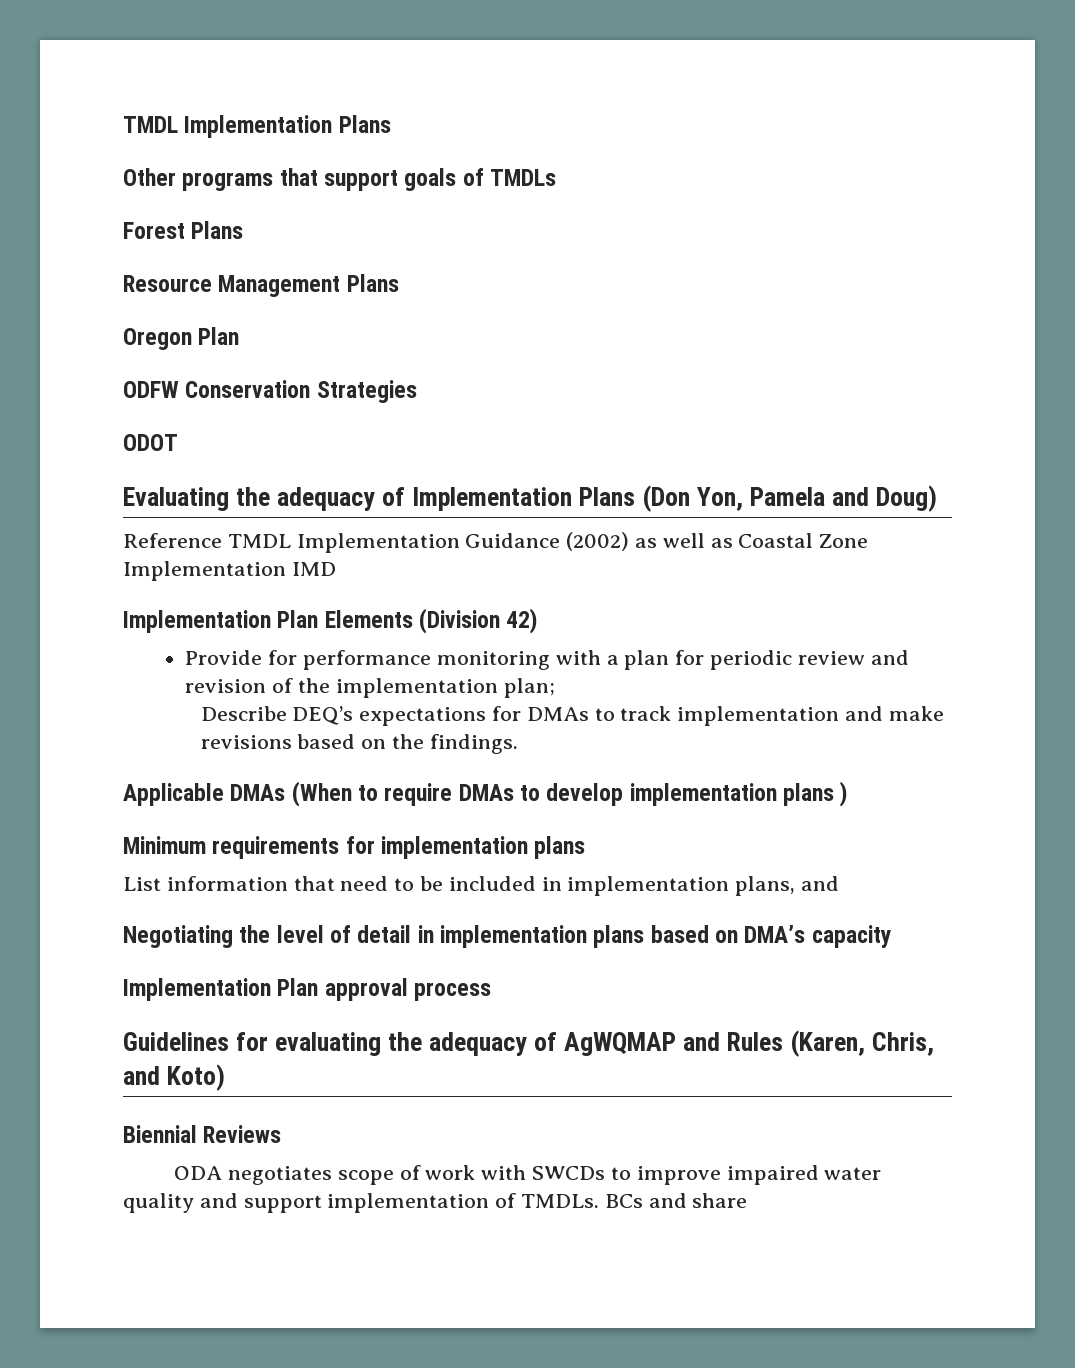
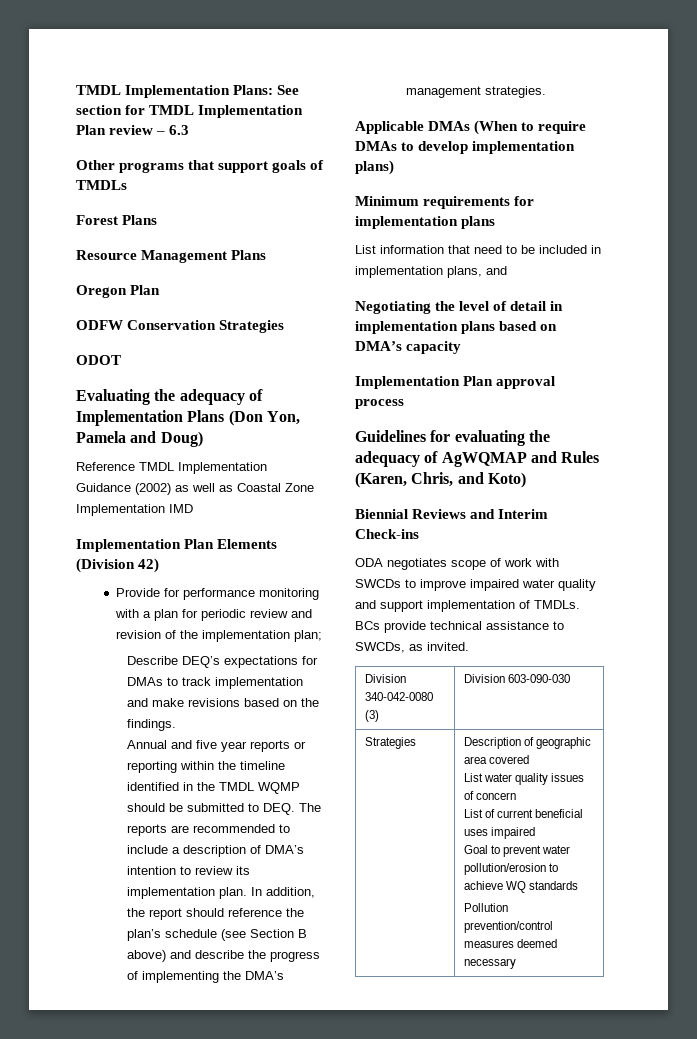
- TMDL Implementation Plans
+ TMDL Implementation Plans: See section for TMDL Implementation Plan review – 6.3
+ Annual and five year reports or reporting within the timeline identified in the TMDL WQMP should be submitted to DEQ. The reports are recommended to include a description of DMA’s intention to review its implementation plan. In addition, the report should reference the plan’s schedule (see Section B above) and describe the progress of implementing the DMA’s management strategies.
- Applicable DMAs (When to require DMAs to develop implementation plans )
+ Applicable DMAs (When to require DMAs to develop implementation plans)
- Biennial Reviews
+ Biennial Reviews and Interim Check-ins
- BCs and share
+ BCs provide technical assistance to SWCDs, as invited.
+ Division 340-042-0080 (3) | Division 603-090-030
+ Strategies | Description of geographic area covered
+ List water quality issues of concern
+ List of current beneficial uses impaired
+ Goal to prevent water pollution/erosion to achieve WQ standards
+ Pollution prevention/control measures deemed necessary

